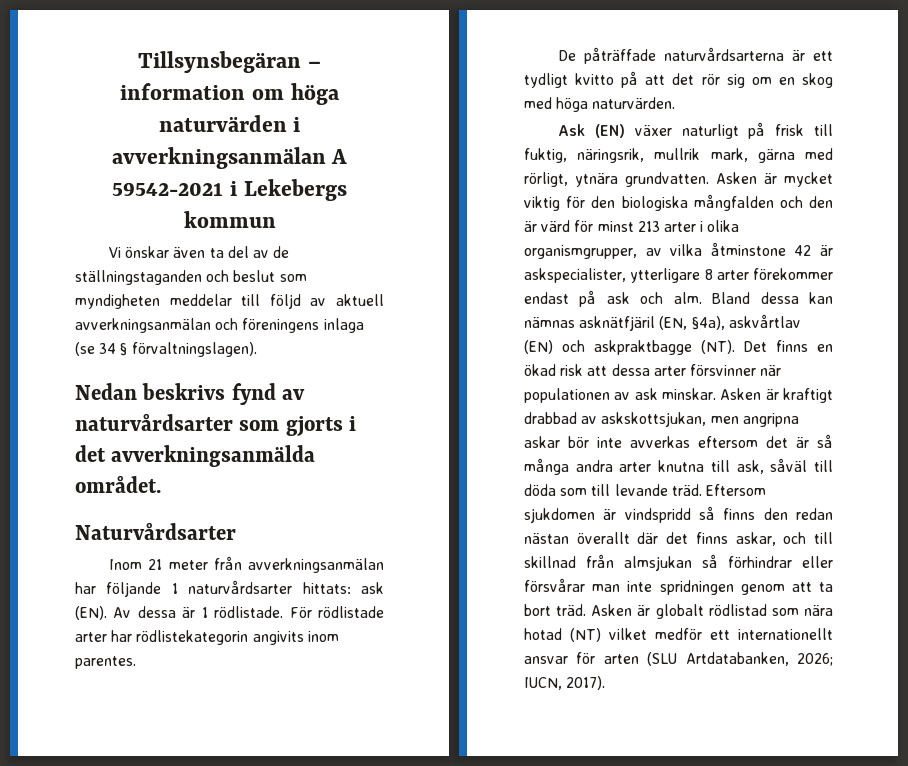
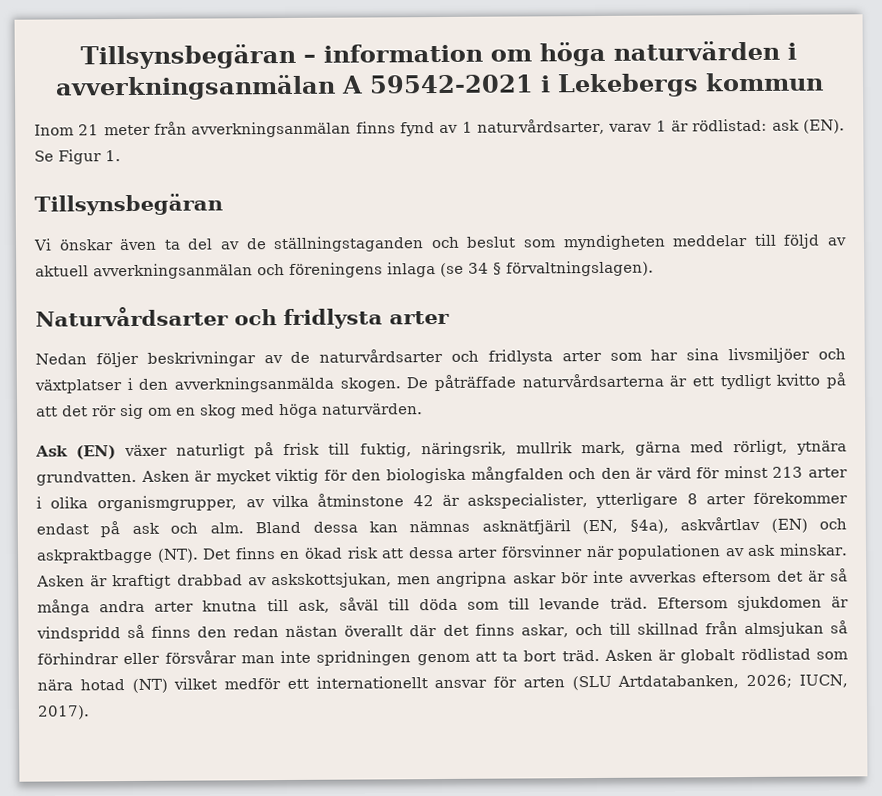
+ Inom 21 meter från avverkningsanmälan finns fynd av 1 naturvårdsarter, varav 1 är rödlistad: ask (EN). Se Figur 1.
+ Tillsynsbegäran
- Nedan beskrivs fynd av naturvårdsarter som gjorts i det avverkningsanmälda området.
- Naturvårdsarter
- Inom 21 meter från avverkningsanmälan har följande 1 naturvårdsarter hittats: ask (EN). Av dessa är 1 rödlistade. För rödlistade arter har rödlistekategorin angivits inom parentes.
- De påträffade naturvårdsarterna är ett tydligt kvitto på att det rör sig om en skog med höga naturvärden.
+ Naturvårdsarter och fridlysta arter
+ Nedan följer beskrivningar av de naturvårdsarter och fridlysta arter som har sina livsmiljöer och växtplatser i den avverkningsanmälda skogen. De påträffade naturvårdsarterna är ett tydligt kvitto på att det rör sig om en skog med höga naturvärden.

